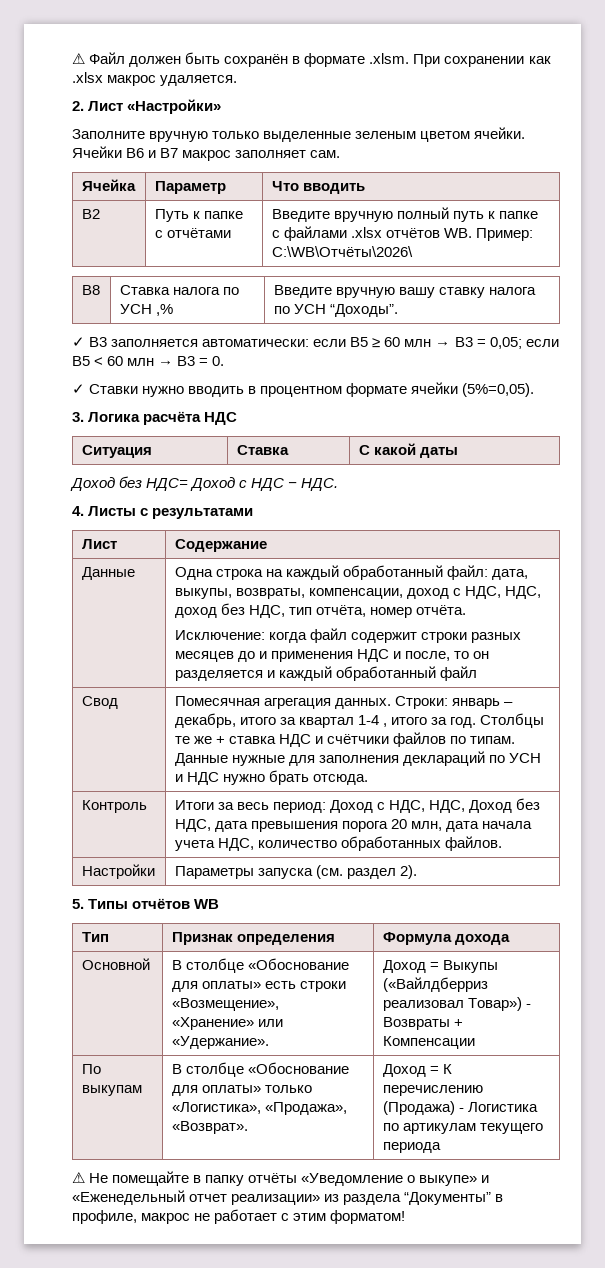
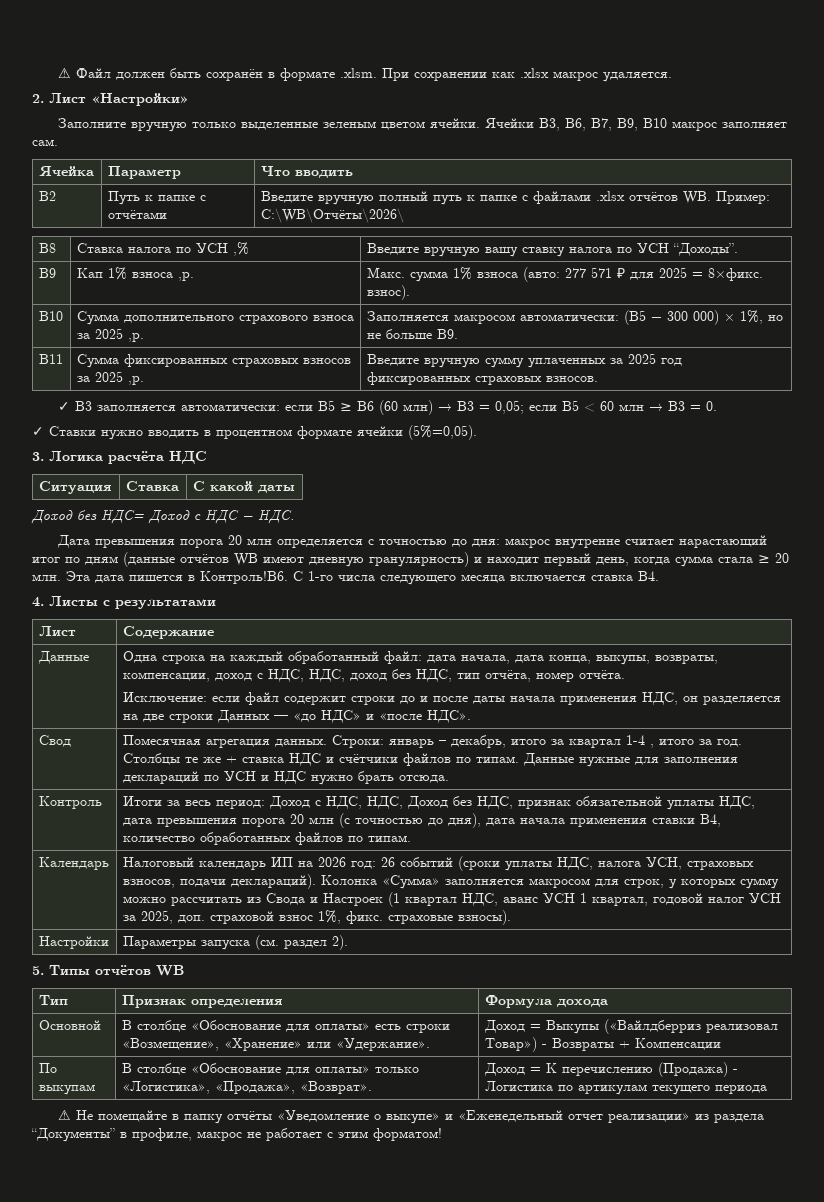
- Ячейки B6 и B7 макрос заполняет сам.
+ Ячейки B3, B6, B7, B9, B10 макрос заполняет сам.
+ B9 | Кап 1% взноса ,р. | Макс. сумма 1% взноса (авто: 277 571 ₽ для 2025 = 8×фикс. взнос).
+ B10 | Сумма дополнительного страхового взноса за 2025 ,р. | Заполняется макросом автоматически: (B5 − 300 000) × 1%, но не больше B9.
+ B11 | Сумма фиксированных страховых взносов за 2025 ,р. | Введите вручную сумму уплаченных за 2025 год фиксированных страховых взносов.
- ✓ B3 заполняется автоматически: если B5 ≥ 60 млн → B3 = 0,05; если B5 < 60 млн → B3 = 0.
+ ✓ B3 заполняется автоматически: если B5 ≥ B6 (60 млн) → B3 = 0,05; если B5 < 60 млн → B3 = 0.
+ Дата превышения порога 20 млн определяется с точностью до дня: макрос внутренне считает нарастающий итог по дням (данные отчётов WB имеют дневную гранулярность) и находит первый день, когда сумма стала ≥ 20 млн. Эта дата пишется в Контроль!B6. С 1-го числа следующего месяца включается ставка B4.
- Одна строка на каждый обработанный файл: дата, выкупы, возвраты, компенсации, доход с НДС, НДС, доход без НДС, тип отчёта, номер отчёта.
+ Одна строка на каждый обработанный файл: дата начала, дата конца, выкупы, возвраты, компенсации, доход с НДС, НДС, доход без НДС, тип отчёта, номер отчёта.
- Исключение: когда файл содержит строки разных месяцев до и применения НДС и после, то он разделяется и каждый обработанный файл
+ Исключение: если файл содержит строки до и после даты начала применения НДС, он разделяется на две строки Данных — «до НДС» и «после НДС».
- Контроль | Итоги за весь период: Доход с НДС, НДС, Доход без НДС, дата превышения порога 20 млн, дата начала учета НДС, количество обработанных файлов.
+ Контроль | Итоги за весь период: Доход с НДС, НДС, Доход без НДС, признак обязательной уплаты НДС, дата превышения порога 20 млн (с точностью до дня), дата начала применения ставки B4, количество обработанных файлов по типам.
+ Календарь | Налоговый календарь ИП на 2026 год: 26 событий (сроки уплаты НДС, налога УСН, страховых взносов, подачи деклараций). Колонка «Сумма» заполняется макросом для строк, у которых сумму можно рассчитать из Свода и Настроек (1 квартал НДС, аванс УСН 1 квартал, годовой налог УСН за 2025, доп. страховой взнос 1%, фикс. страховые взносы).

